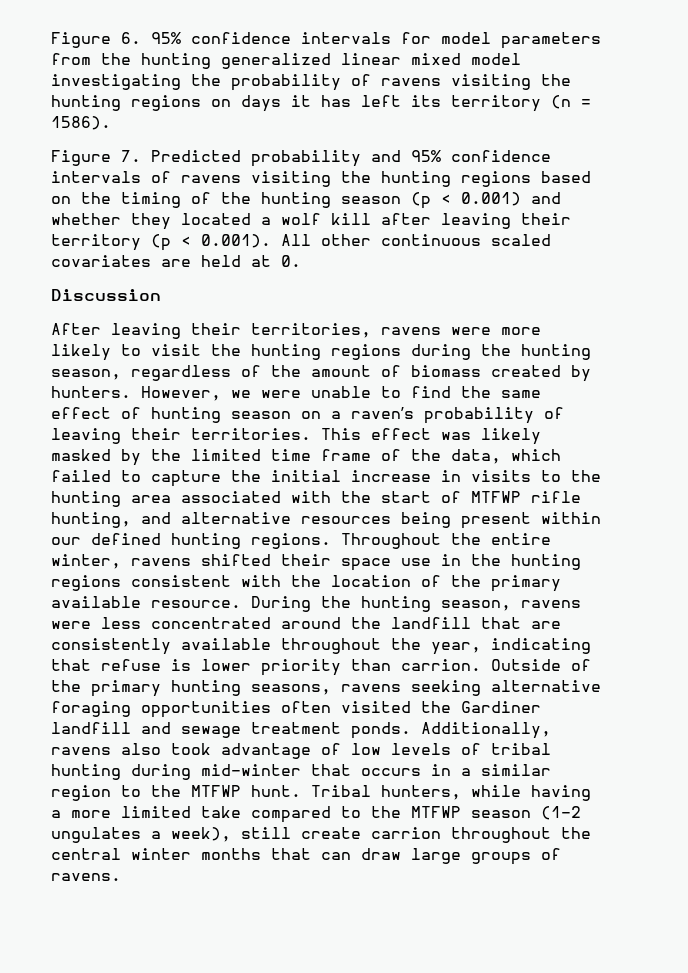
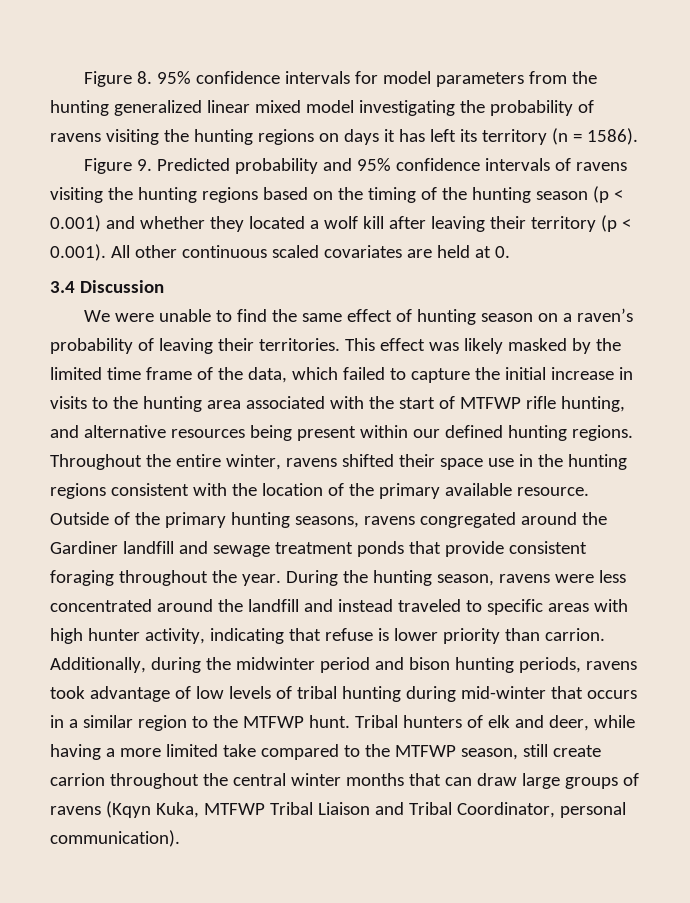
- Figure 6. 95% confidence intervals for model parameters from the hunting generalized linear mixed model investigating the probability of ravens visiting the hunting regions on days it has left its territory (n = 1586).
+ Figure 8. 95% confidence intervals for model parameters from the hunting generalized linear mixed model investigating the probability of ravens visiting the hunting regions on days it has left its territory (n = 1586).
- Figure 7. Predicted probability and 95% confidence intervals of ravens visiting the hunting regions based on the timing of the hunting season (p < 0.001) and whether they located a wolf kill after leaving their territory (p < 0.001). All other continuous scaled covariates are held at 0.
+ Figure 9. Predicted probability and 95% confidence intervals of ravens visiting the hunting regions based on the timing of the hunting season (p < 0.001) and whether they located a wolf kill after leaving their territory (p < 0.001). All other continuous scaled covariates are held at 0.
- Discussion
+ 3.4 Discussion
- After leaving their territories, ravens were more likely to visit the hunting regions during the hunting season, regardless of the amount of biomass created by hunters. However, we were unable to find the same effect of hunting season on a raven’s probability of leaving their territories.
+ We were unable to find the same effect of hunting season on a raven’s probability of leaving their territories.
+ Outside of the primary hunting seasons, ravens congregated around the Gardiner landfill and sewage treatment ponds that provide consistent foraging throughout the year.
- During the hunting season, ravens were less concentrated around the landfill that are consistently available throughout the year, indicating that refuse is lower priority than carrion.
+ During the hunting season, ravens were less concentrated around the landfill and instead traveled to specific areas with high hunter activity, indicating that refuse is lower priority than carrion.
- Outside of the primary hunting seasons, ravens seeking alternative foraging opportunities often visited the Gardiner landfill and sewage treatment ponds. Additionally, ravens also took advantage of low levels of tribal hunting during mid-winter that occurs in a similar region to the MTFWP hunt.
+ Additionally, during the midwinter period and bison hunting periods, ravens took advantage of low levels of tribal hunting during mid-winter that occurs in a similar region to the MTFWP hunt.
- Tribal hunters, while having a more limited take compared to the MTFWP season (1-2 ungulates a week), still create carrion throughout the central winter months that can draw large groups of ravens.
+ Tribal hunters of elk and deer, while having a more limited take compared to the MTFWP season, still create carrion throughout the central winter months that can draw large groups of ravens (Kqyn Kuka, MTFWP Tribal Liaison and Tribal Coordinator, personal communication).

